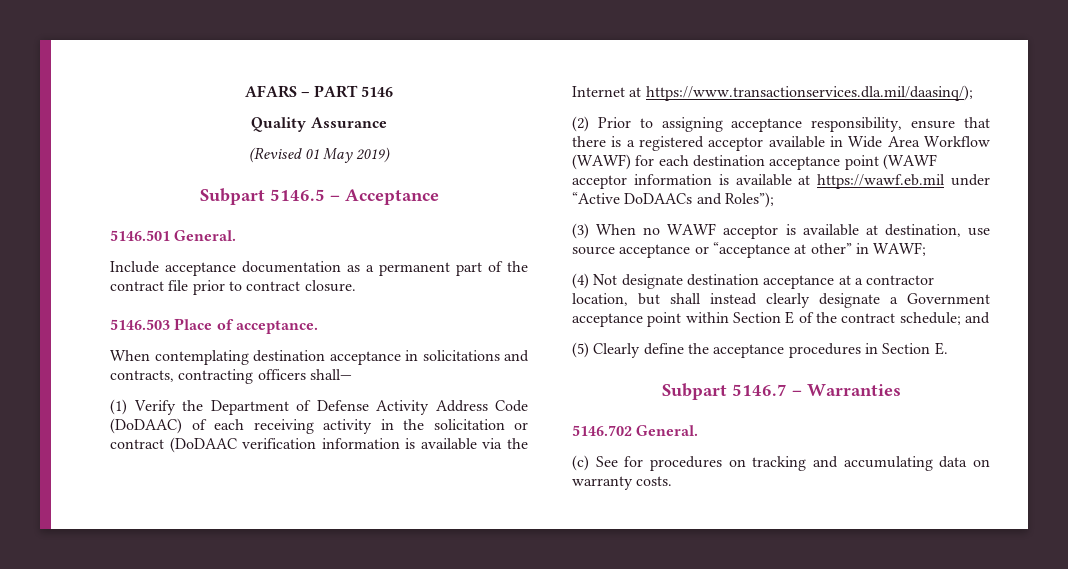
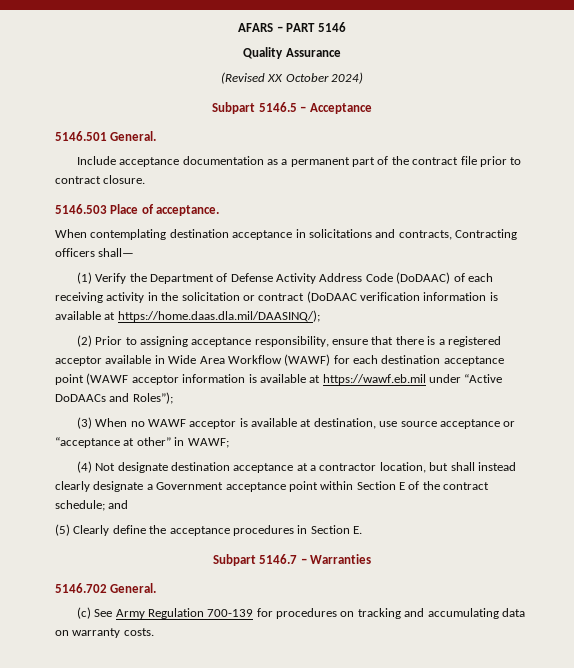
- (Revised 01 May 2019)
+ (Revised XX October 2024)
- When contemplating destination acceptance in solicitations and contracts, contracting officers shall—
+ When contemplating destination acceptance in solicitations and contracts, Contracting officers shall—
- (1) Verify the Department of Defense Activity Address Code (DoDAAC) of each receiving activity in the solicitation or contract (DoDAAC verification information is available via the Internet at https://www.transactionservices.dla.mil/daasinq/);
+ (1) Verify the Department of Defense Activity Address Code (DoDAAC) of each receiving activity in the solicitation or contract (DoDAAC verification information is available at https://home.daas.dla.mil/DAASINQ/);
- (c) See for procedures on tracking and accumulating data on warranty costs.
+ (c) See Army Regulation 700-139 for procedures on tracking and accumulating data on warranty costs.

